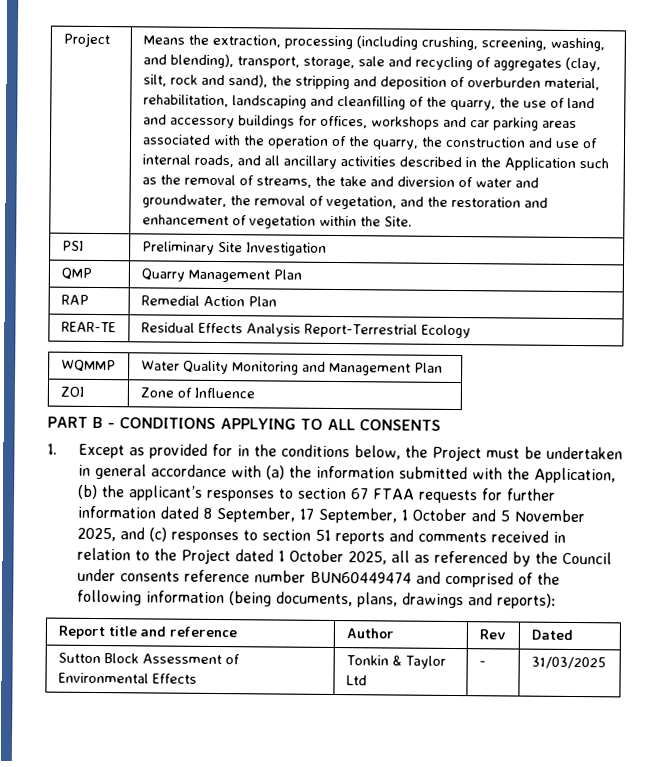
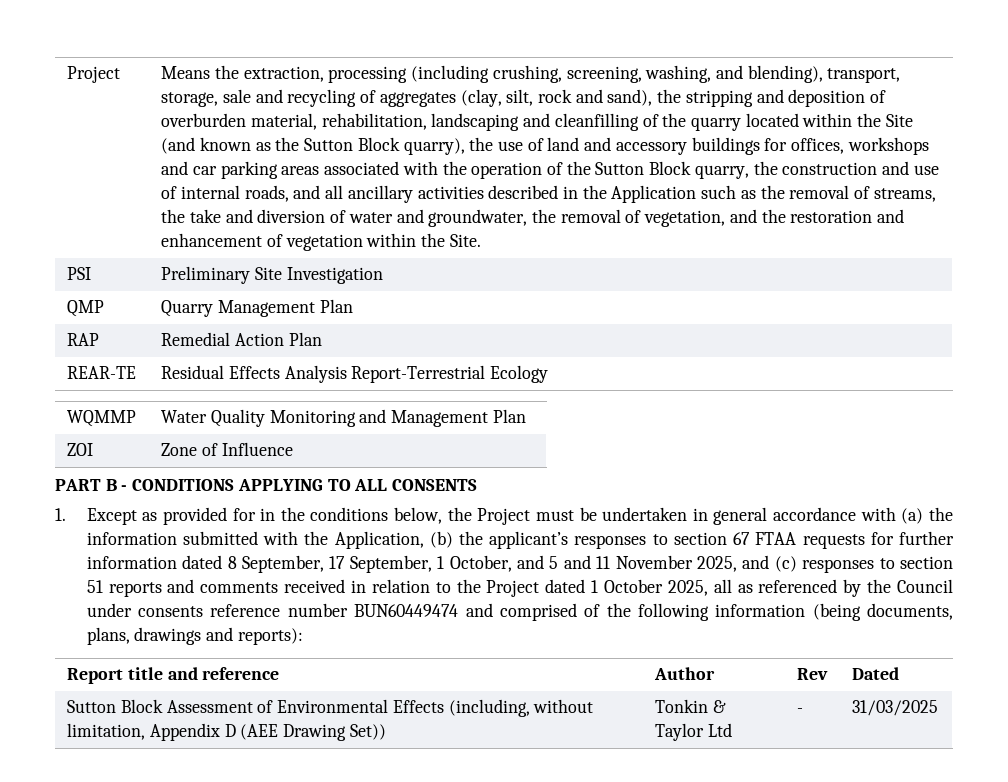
- Means the extraction, processing (including crushing, screening, washing, and blending), transport, storage, sale and recycling of aggregates (clay, silt, rock and sand), the stripping and deposition of overburden material, rehabilitation, landscaping and cleanfilling of the quarry, the use of land and accessory buildings for offices, workshops and car parking areas associated with the operation of the quarry, the construction and use of internal roads, and all ancillary activities described in the Application such as the removal of streams, the take and diversion of water and groundwater, the removal of vegetation, and the restoration and enhancement of vegetation within the Site.
+ Means the extraction, processing (including crushing, screening, washing, and blending), transport, storage, sale and recycling of aggregates (clay, silt, rock and sand), the stripping and deposition of overburden material, rehabilitation, landscaping and cleanfilling of the quarry located within the Site (and known as the Sutton Block quarry), the use of land and accessory buildings for offices, workshops and car parking areas associated with the operation of the Sutton Block quarry, the construction and use of internal roads, and all ancillary activities described in the Application such as the removal of streams, the take and diversion of water and groundwater, the removal of vegetation, and the restoration and enhancement of vegetation within the Site.
- 1. Except as provided for in the conditions below, the Project must be undertaken in general accordance with (a) the information submitted with the Application, (b) the applicant’s responses to section 67 FTAA requests for further information dated 8 September, 17 September, 1 October and 5 November 2025, and (c) responses to section 51 reports and comments received in relation to the Project dated 1 October 2025, all as referenced by the Council under consents reference number BUN60449474 and comprised of the following information (being documents, plans, drawings and reports):
+ 1. Except as provided for in the conditions below, the Project must be undertaken in general accordance with (a) the information submitted with the Application, (b) the applicant’s responses to section 67 FTAA requests for further information dated 8 September, 17 September, 1 October, and 5 and 11 November 2025, and (c) responses to section 51 reports and comments received in relation to the Project dated 1 October 2025, all as referenced by the Council under consents reference number BUN60449474 and comprised of the following information (being documents, plans, drawings and reports):
- Sutton Block Assessment of Environmental Effects | Tonkin & Taylor Ltd | - | 31/03/2025
+ Sutton Block Assessment of Environmental Effects (including, without limitation, Appendix D (AEE Drawing Set)) | Tonkin & Taylor Ltd | - | 31/03/2025

